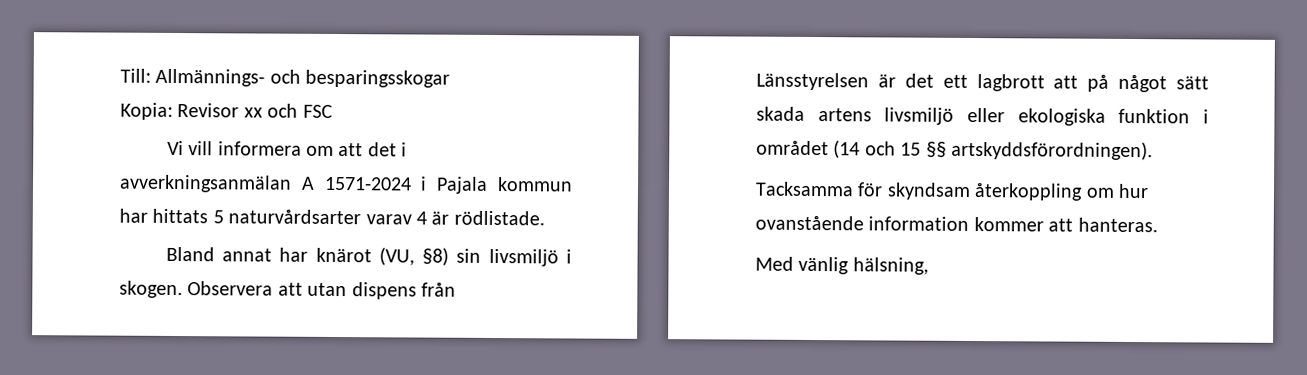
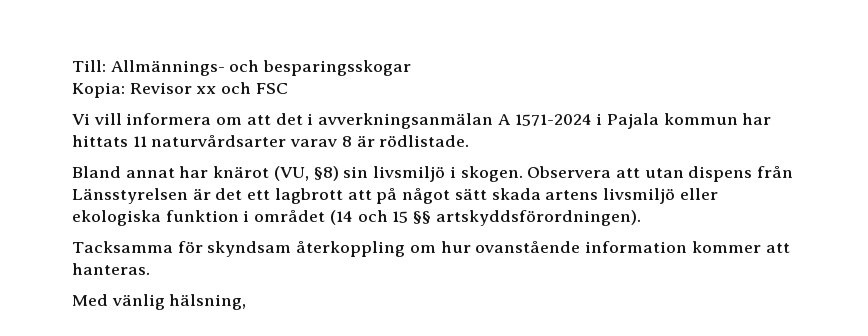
- Vi vill informera om att det i avverkningsanmälan A 1571-2024 i Pajala kommun har hittats 5 naturvårdsarter varav 4 är rödlistade.
+ Vi vill informera om att det i avverkningsanmälan A 1571-2024 i Pajala kommun har hittats 11 naturvårdsarter varav 8 är rödlistade.

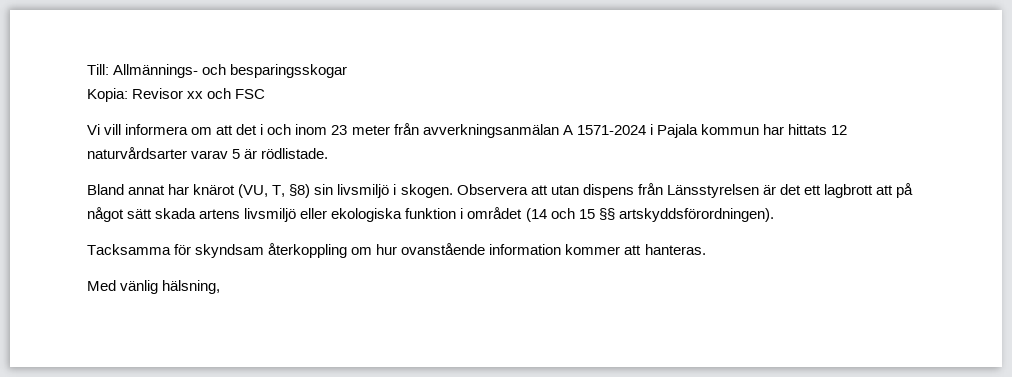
- Vi vill informera om att det i avverkningsanmälan A 1571-2024 i Pajala kommun har hittats 11 naturvårdsarter varav 8 är rödlistade.
+ Vi vill informera om att det i och inom 23 meter från avverkningsanmälan A 1571-2024 i Pajala kommun har hittats 12 naturvårdsarter varav 5 är rödlistade.
- Bland annat har knärot (VU, §8) sin livsmiljö i skogen.
+ Bland annat har knärot (VU, T, §8) sin livsmiljö i skogen.

